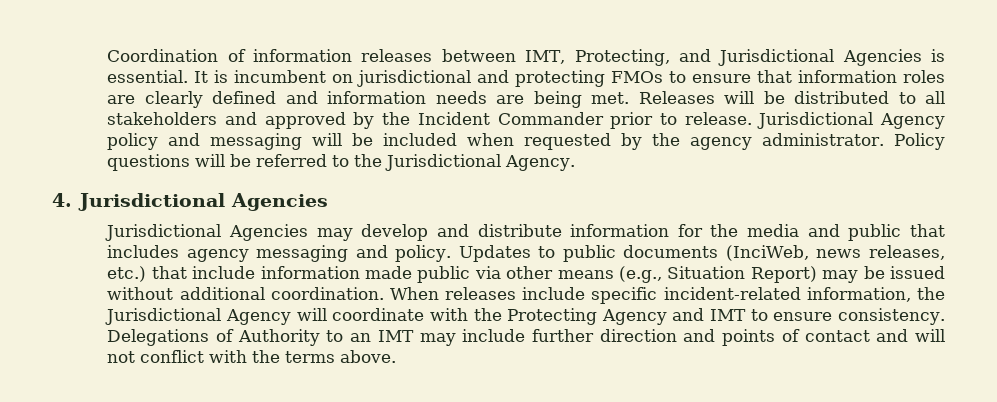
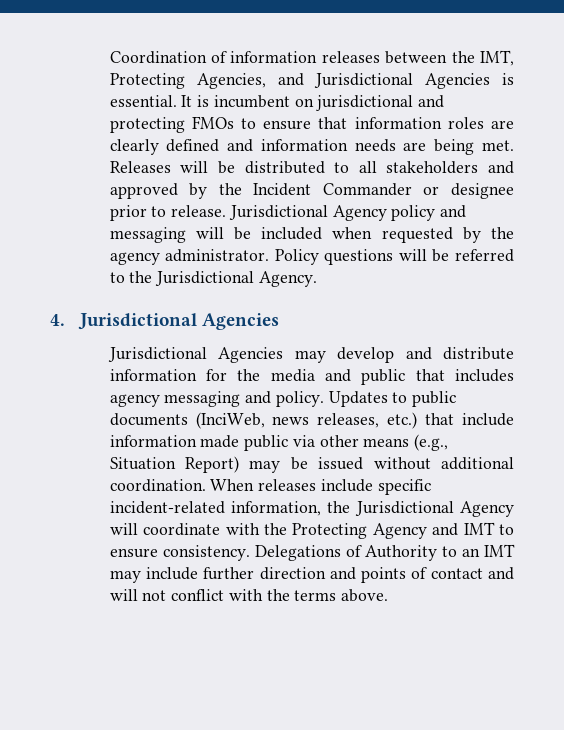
- Coordination of information releases between IMT, Protecting, and Jurisdictional Agencies is essential.
+ Coordination of information releases between the IMT, Protecting Agencies, and Jurisdictional Agencies is essential.
- Releases will be distributed to all stakeholders and approved by the Incident Commander prior to release.
+ Releases will be distributed to all stakeholders and approved by the Incident Commander or designee prior to release.

